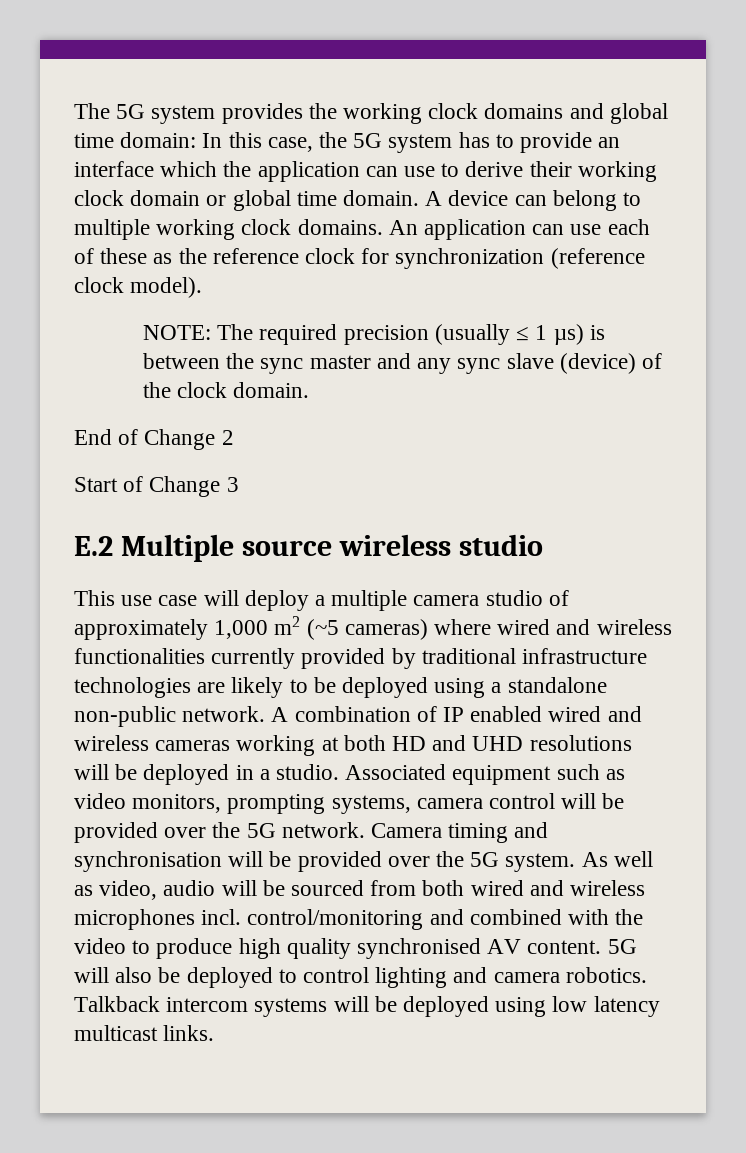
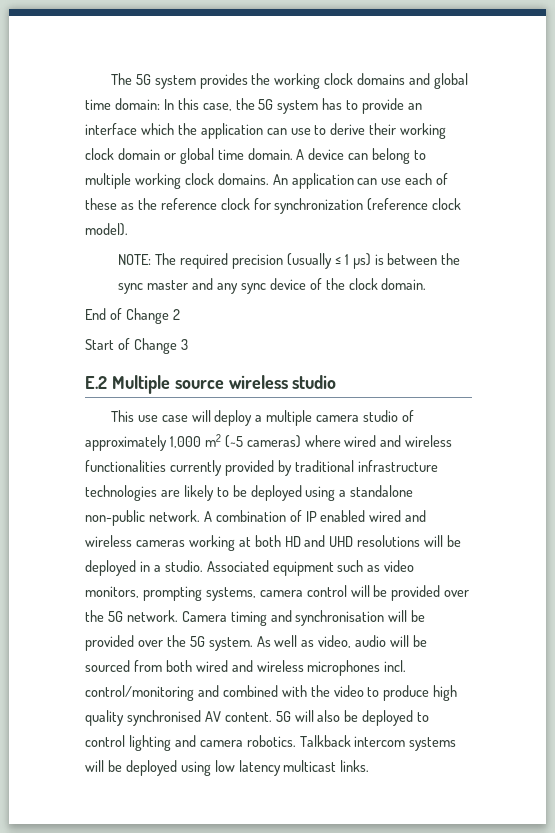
- NOTE: The required precision (usually ≤ 1 µs) is between the sync master and any sync slave (device) of the clock domain.
+ NOTE: The required precision (usually ≤ 1 µs) is between the sync master and any sync device of the clock domain.

